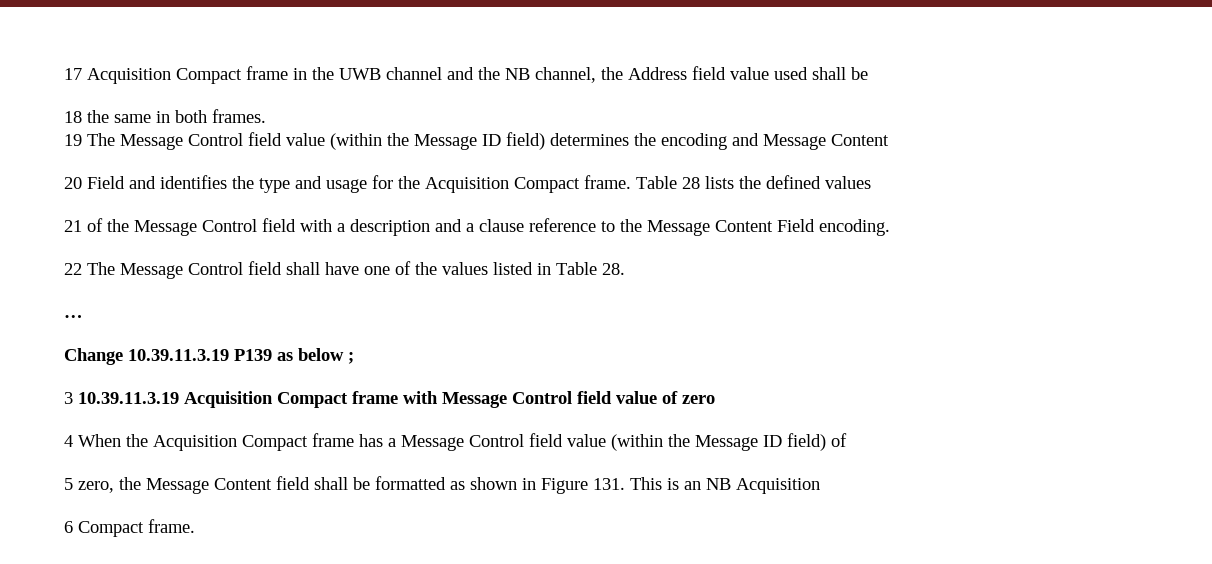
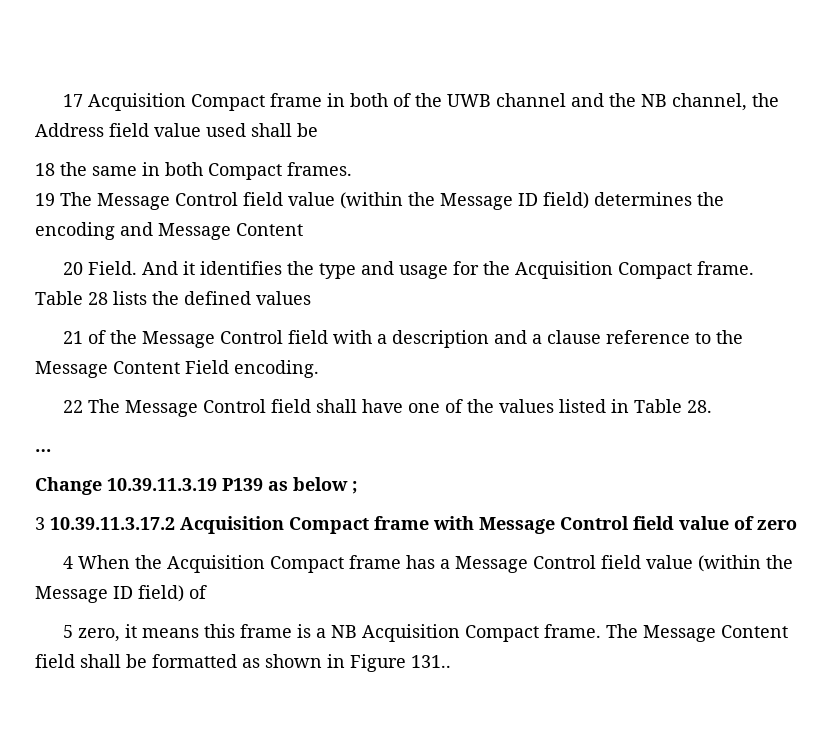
- 17 Acquisition Compact frame in the UWB channel and the NB channel, the Address field value used shall be
+ 17 Acquisition Compact frame in both of the UWB channel and the NB channel, the Address field value used shall be
- 18 the same in both frames.
+ 18 the same in both Compact frames.
- 20 Field and identifies the type and usage for the Acquisition Compact frame.
+ 20 Field. And it identifies the type and usage for the Acquisition Compact frame.
- 3 10.39.11.3.19 Acquisition Compact frame with Message Control field value of zero
+ 3 10.39.11.3.17.2 Acquisition Compact frame with Message Control field value of zero
- 5 zero, the Message Content field shall be formatted as shown in Figure 131. This is an NB Acquisition
- 6 Compact frame.
+ 5 zero, it means this frame is a NB Acquisition Compact frame. The Message Content field shall be formatted as shown in Figure 131..

